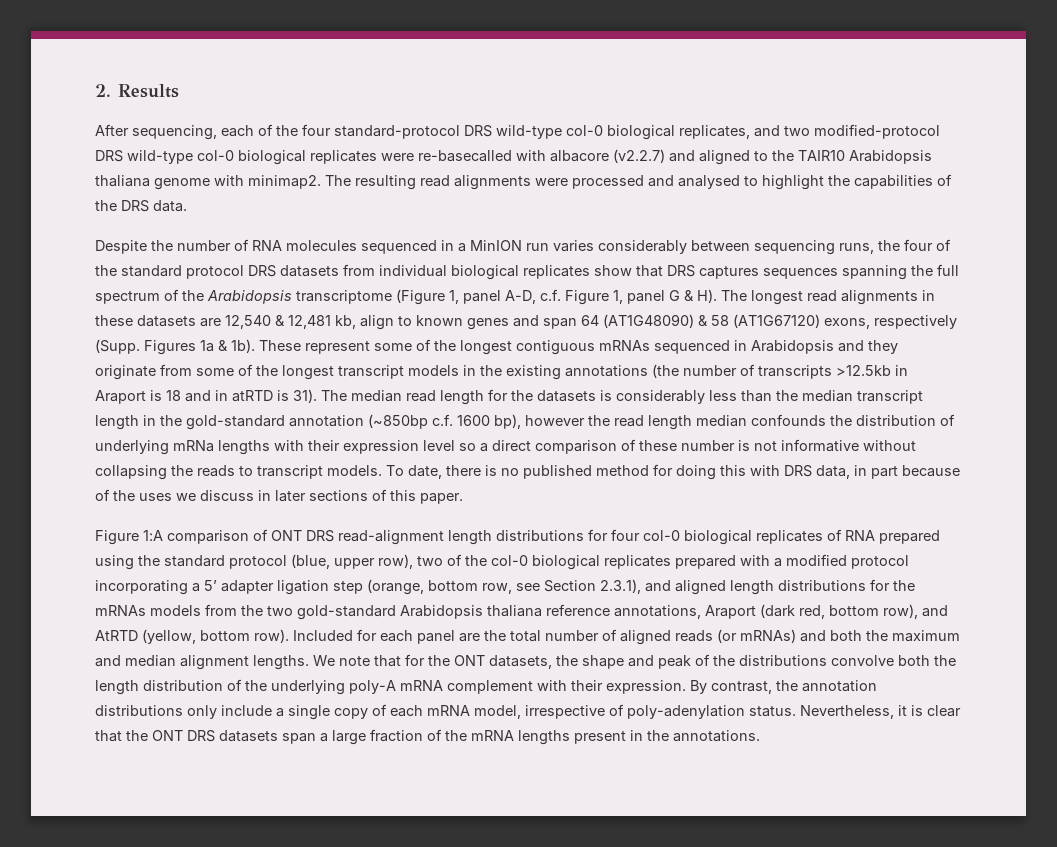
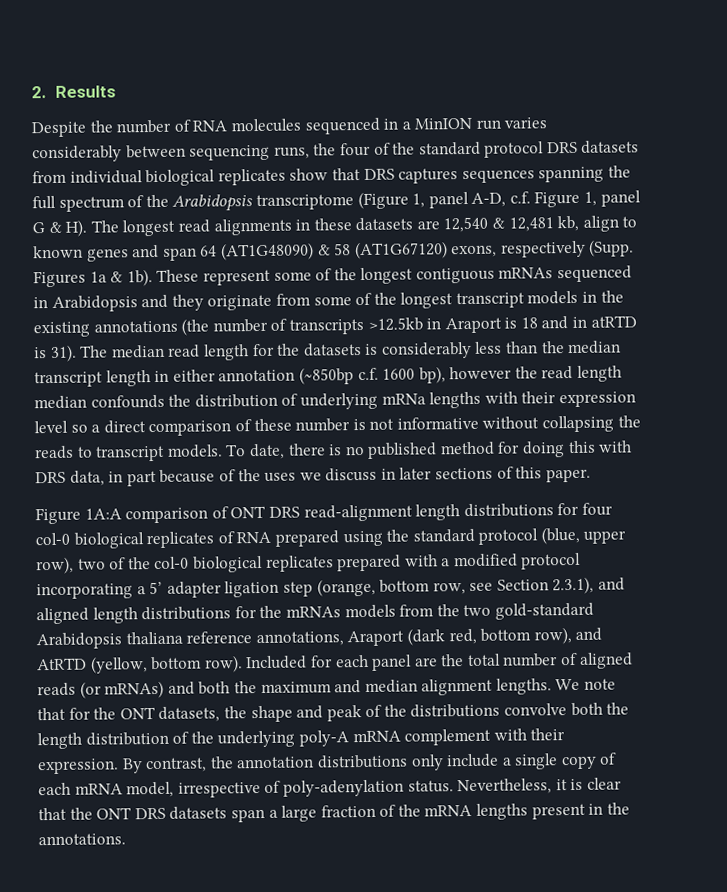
- After sequencing, each of the four standard-protocol DRS wild-type col-0 biological replicates, and two modified-protocol DRS wild-type col-0 biological replicates were re-basecalled with albacore (v2.2.7) and aligned to the TAIR10 Arabidopsis thaliana genome with minimap2. The resulting read alignments were processed and analysed to highlight the capabilities of the DRS data.
- The median read length for the datasets is considerably less than the median transcript length in the gold-standard annotation (~850bp c.f. 1600 bp), however the read length median confounds the distribution of underlying mRNa lengths with their expression level so a direct comparison of these number is not informative without collapsing the reads to transcript models.
+ The median read length for the datasets is considerably less than the median transcript length in either annotation (~850bp c.f. 1600 bp), however the read length median confounds the distribution of underlying mRNa lengths with their expression level so a direct comparison of these number is not informative without collapsing the reads to transcript models.
- Figure 1:A comparison of ONT DRS read-alignment length distributions for four col-0 biological replicates of RNA prepared using the standard protocol (blue, upper row), two of the col-0 biological replicates prepared with a modified protocol incorporating a 5’ adapter ligation step (orange, bottom row, see Section 2.3.1), and aligned length distributions for the mRNAs models from the two gold-standard Arabidopsis thaliana reference annotations, Araport (dark red, bottom row), and AtRTD (yellow, bottom row).
+ Figure 1A:A comparison of ONT DRS read-alignment length distributions for four col-0 biological replicates of RNA prepared using the standard protocol (blue, upper row), two of the col-0 biological replicates prepared with a modified protocol incorporating a 5’ adapter ligation step (orange, bottom row, see Section 2.3.1), and aligned length distributions for the mRNAs models from the two gold-standard Arabidopsis thaliana reference annotations, Araport (dark red, bottom row), and AtRTD (yellow, bottom row).

